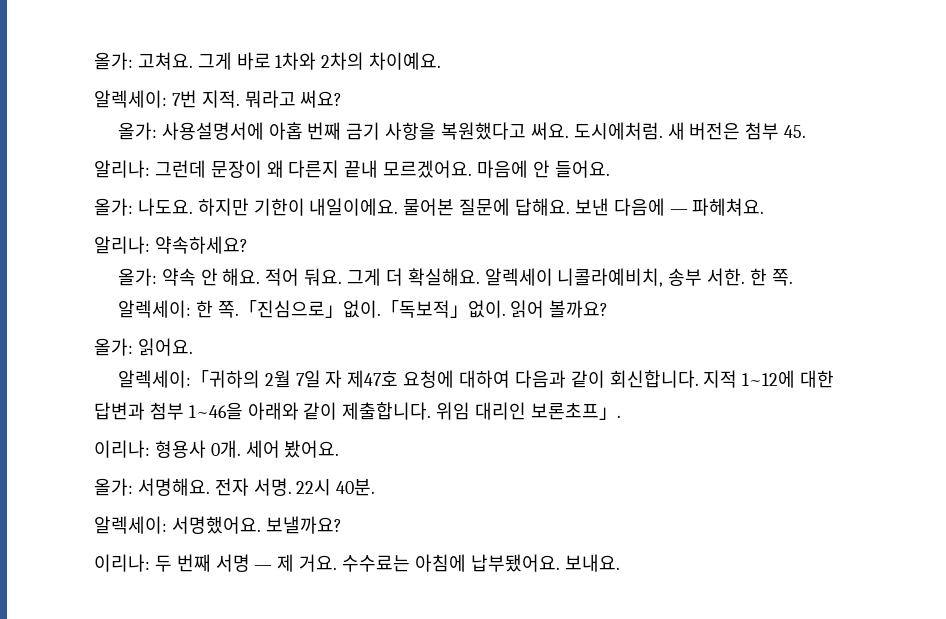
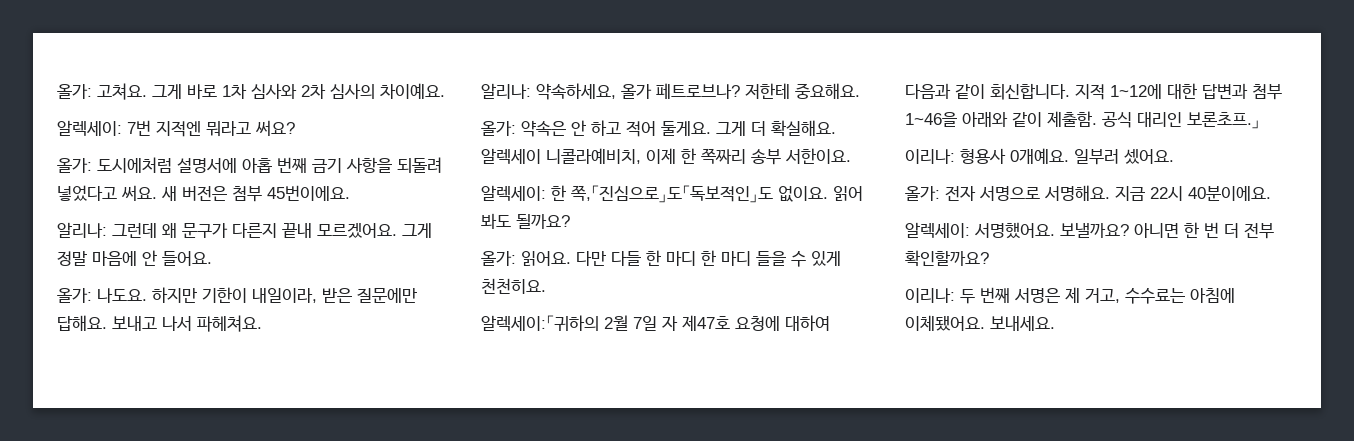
- 그게 바로 1차와 2차의 차이예요.
+ 그게 바로 1차 심사와 2차 심사의 차이예요.
- 알렉세이: 7번 지적. 뭐라고 써요?
+ 알렉세이: 7번 지적엔 뭐라고 써요?
- 올가: 사용설명서에 아홉 번째 금기 사항을 복원했다고 써요. 도시에처럼.
+ 올가: 도시에처럼 설명서에 아홉 번째 금기 사항을 되돌려 넣었다고 써요.
- 새 버전은 첨부 45.
+ 새 버전은 첨부 45번이에요.
- 알리나: 그런데 문장이 왜 다른지 끝내 모르겠어요.
+ 알리나: 그런데 왜 문구가 다른지 끝내 모르겠어요.
- 마음에 안 들어요.
+ 그게 정말 마음에 안 들어요.
- 하지만 기한이 내일이에요. 물어본 질문에 답해요. 보낸 다음에 — 파헤쳐요.
- 알리나: 약속하세요?
- 올가: 약속 안 해요. 적어 둬요.
+ 하지만 기한이 내일이라, 받은 질문에만 답해요. 보내고 나서 파헤쳐요.
+ 알리나: 약속하세요, 올가 페트로브나? 저한테 중요해요.
+ 올가: 약속은 안 하고 적어 둘게요.
- 알렉세이 니콜라예비치, 송부 서한. 한 쪽.
+ 알렉세이 니콜라예비치, 이제 한 쪽짜리 송부 서한이요.
- 알렉세이: 한 쪽.「진심으로」없이.「독보적」없이. 읽어 볼까요?
- 올가: 읽어요.
+ 알렉세이: 한 쪽,「진심으로」도「독보적인」도 없이요. 읽어 봐도 될까요?
+ 올가: 읽어요. 다만 다들 한 마디 한 마디 들을 수 있게 천천히요.
- 지적 1~12에 대한 답변과 첨부 1~46을 아래와 같이 제출합니다. 위임 대리인 보론초프」.
+ 지적 1~12에 대한 답변과 첨부 1~46을 아래와 같이 제출함. 공식 대리인 보론초프.」
- 이리나: 형용사 0개. 세어 봤어요.
- 올가: 서명해요. 전자 서명. 22시 40분.
- 알렉세이: 서명했어요. 보낼까요?
- 이리나: 두 번째 서명 — 제 거요. 수수료는 아침에 납부됐어요. 보내요.
+ 이리나: 형용사 0개예요. 일부러 셌어요.
+ 올가: 전자 서명으로 서명해요. 지금 22시 40분이에요.
+ 알렉세이: 서명했어요. 보낼까요? 아니면 한 번 더 전부 확인할까요?
+ 이리나: 두 번째 서명은 제 거고, 수수료는 아침에 이체됐어요. 보내세요.

